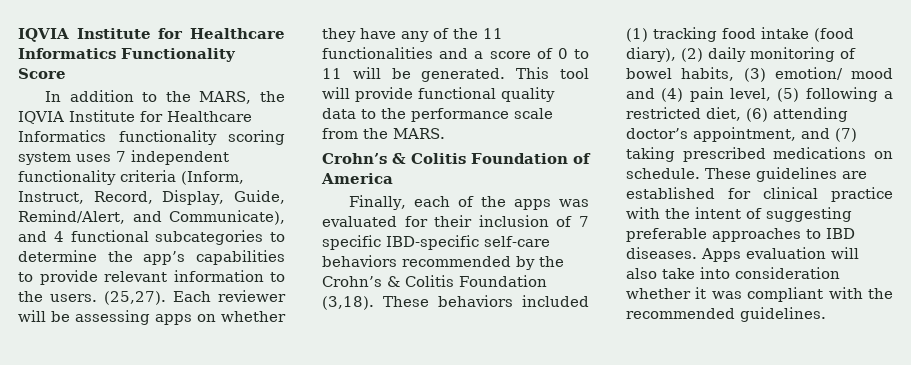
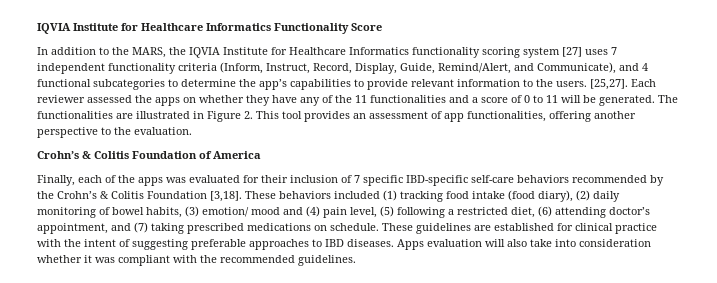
- In addition to the MARS, the IQVIA Institute for Healthcare Informatics functionality scoring system uses 7 independent functionality criteria (Inform, Instruct, Record, Display, Guide, Remind/Alert, and Communicate), and 4 functional subcategories to determine the app’s capabilities to provide relevant information to the users.
+ In addition to the MARS, the IQVIA Institute for Healthcare Informatics functionality scoring system [27] uses 7 independent functionality criteria (Inform, Instruct, Record, Display, Guide, Remind/Alert, and Communicate), and 4 functional subcategories to determine the app’s capabilities to provide relevant information to the users.
- (25,27).
+ [25,27].
- Each reviewer will be assessing apps on whether they have any of the 11 functionalities and a score of 0 to 11 will be generated.
+ Each reviewer assessed the apps on whether they have any of the 11 functionalities and a score of 0 to 11 will be generated.
- This tool will provide functional quality data to the performance scale from the MARS.
+ The functionalities are illustrated in Figure 2. This tool provides an assessment of app functionalities, offering another perspective to the evaluation.
- Finally, each of the apps was evaluated for their inclusion of 7 specific IBD-specific self-care behaviors recommended by the Crohn’s & Colitis Foundation (3,18).
+ Finally, each of the apps was evaluated for their inclusion of 7 specific IBD-specific self-care behaviors recommended by the Crohn’s & Colitis Foundation [3,18].

